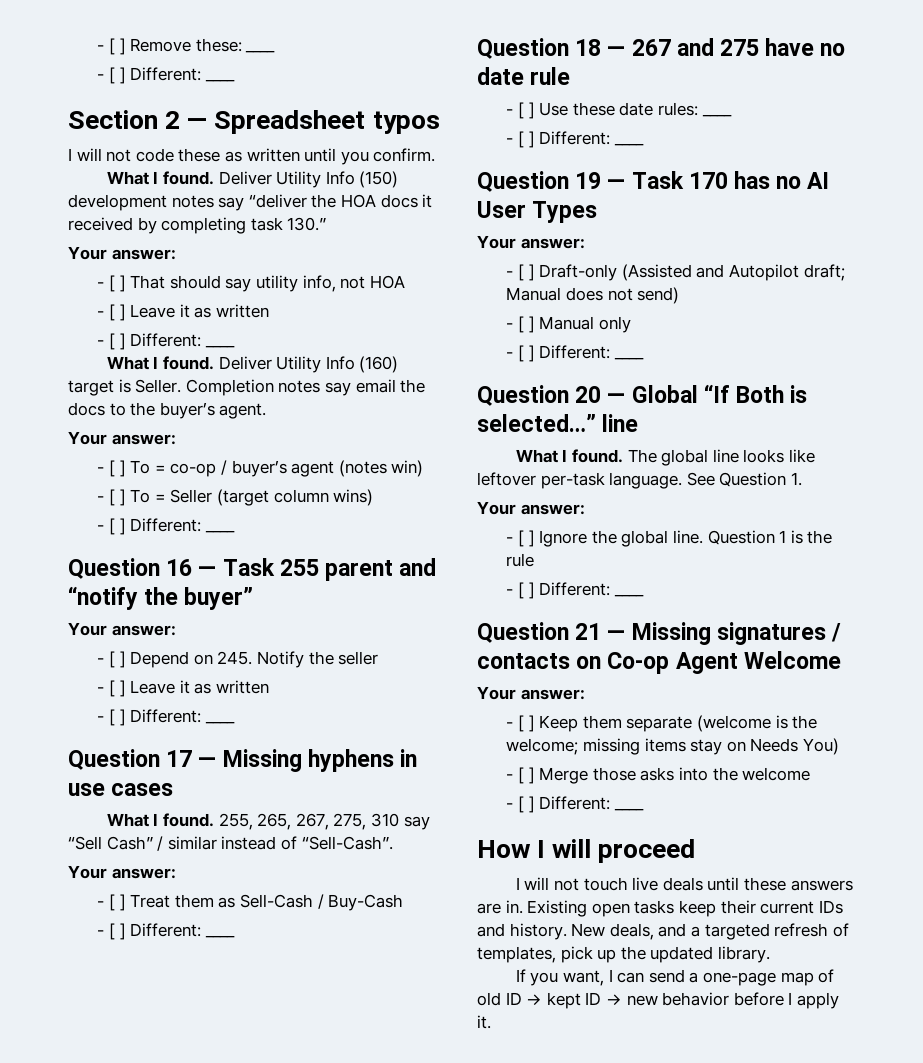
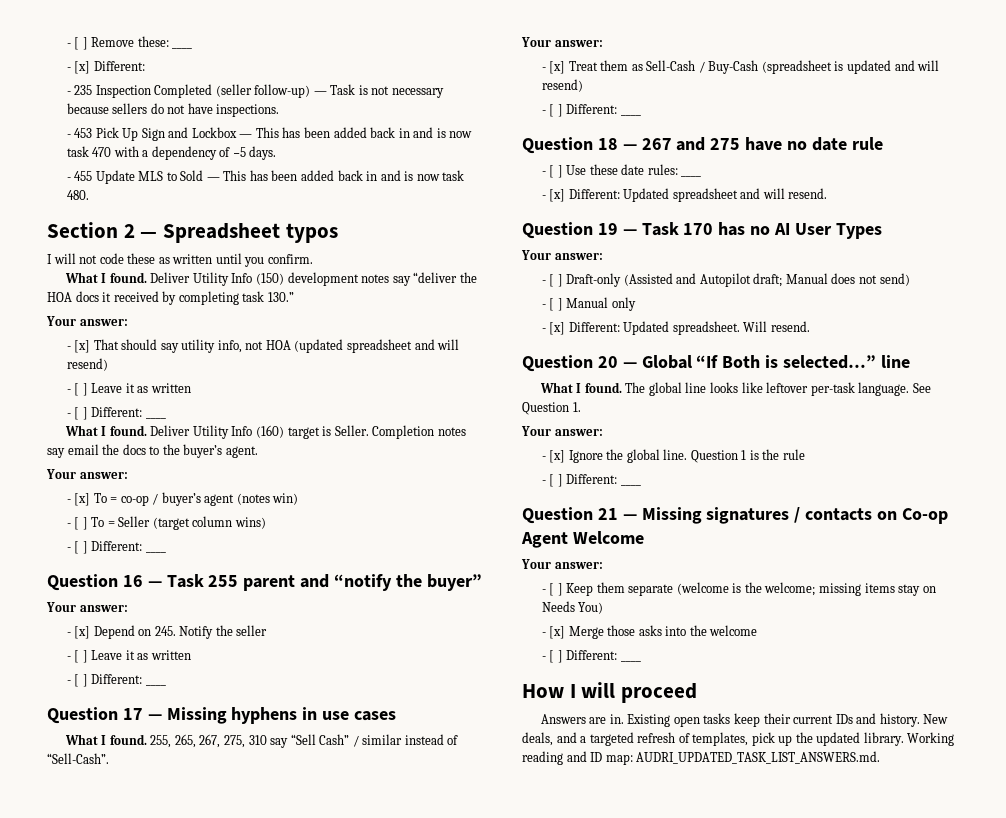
  - [ ] Remove these: ____
- - [ ] Different: ____
+ - [x] Different:
+ - 235 Inspection Completed (seller follow-up) — Task is not necessary because sellers do not have inspections.
+ - 453 Pick Up Sign and Lockbox — This has been added back in and is now task 470 with a dependency of −5 days.
+ - 455 Update MLS to Sold — This has been added back in and is now task 480.
- - [ ] That should say utility info, not HOA
+ - [x] That should say utility info, not HOA (updated spreadsheet and will resend)
- - [ ] To = co-op / buyer’s agent (notes win)
+ - [x] To = co-op / buyer’s agent (notes win)
- - [ ] Depend on 245. Notify the seller
+ - [x] Depend on 245. Notify the seller
- - [ ] Treat them as Sell-Cash / Buy-Cash
+ - [x] Treat them as Sell-Cash / Buy-Cash (spreadsheet is updated and will resend)
  - [ ] Use these date rules: ____
- - [ ] Different: ____
+ - [x] Different: Updated spreadsheet and will resend.
  - [ ] Manual only
- - [ ] Different: ____
+ - [x] Different: Updated spreadsheet. Will resend.
- - [ ] Ignore the global line.
+ - [x] Ignore the global line.
- - [ ] Merge those asks into the welcome
+ - [x] Merge those asks into the welcome
- I will not touch live deals until these answers are in.
+ Answers are in.
- New deals, and a targeted refresh of templates, pick up the updated library.
- If you want, I can send a one-page map of old ID → kept ID → new behavior before I apply it.
+ New deals, and a targeted refresh of templates, pick up the updated library. Working reading and ID map: AUDRI_UPDATED_TASK_LIST_ANSWERS.md.

